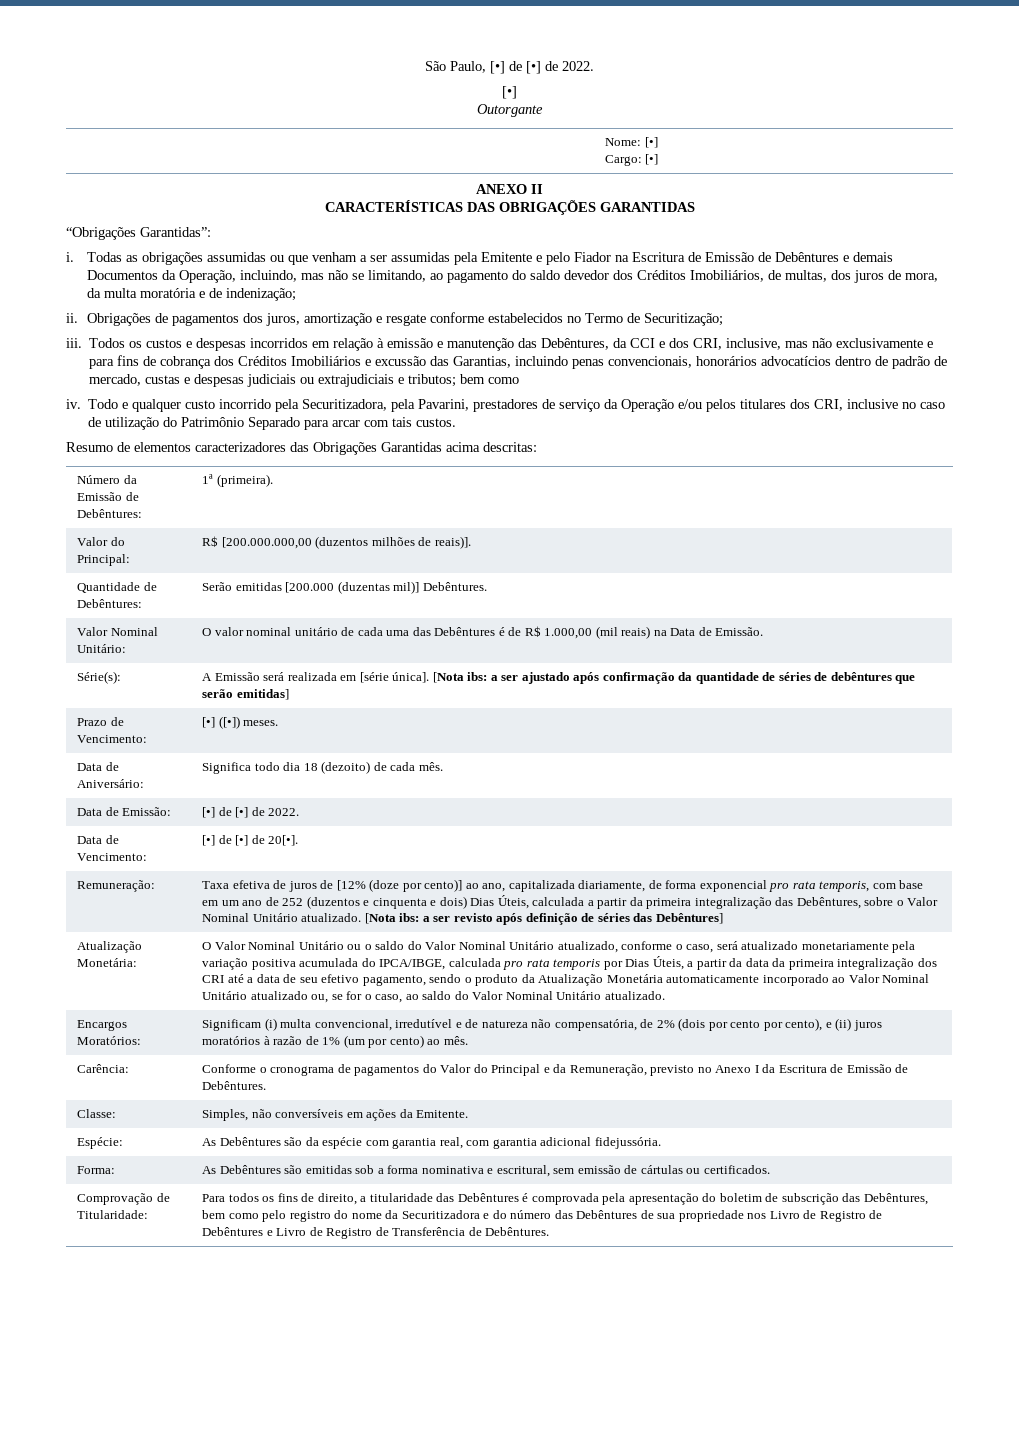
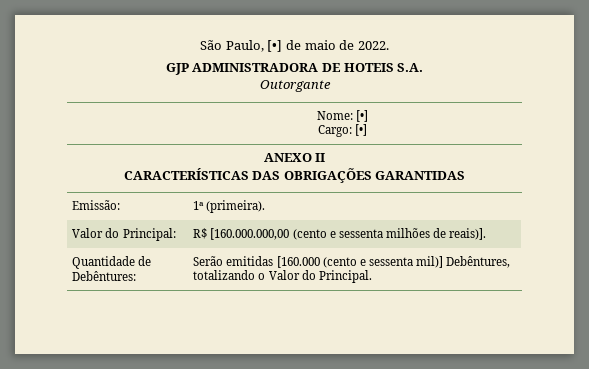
- São Paulo, [•] de [•] de 2022.
- [•]
+ São Paulo, [•] de maio de 2022.
+ GJP ADMINISTRADORA DE HOTEIS S.A.
- “Obrigações Garantidas”:
- i. Todas as obrigações assumidas ou que venham a ser assumidas pela Emitente e pelo Fiador na Escritura de Emissão de Debêntures e demais Documentos da Operação, incluindo, mas não se limitando, ao pagamento do saldo devedor dos Créditos Imobiliários, de multas, dos juros de mora, da multa moratória e de indenização;
- ii. Obrigações de pagamentos dos juros, amortização e resgate conforme estabelecidos no Termo de Securitização;
- iii. Todos os custos e despesas incorridos em relação à emissão e manutenção das Debêntures, da CCI e dos CRI, inclusive, mas não exclusivamente e para fins de cobrança dos Créditos Imobiliários e excussão das Garantias, incluindo penas convencionais, honorários advocatícios dentro de padrão de mercado, custas e despesas judiciais ou extrajudiciais e tributos; bem como
- iv. Todo e qualquer custo incorrido pela Securitizadora, pela Pavarini, prestadores de serviço da Operação e/ou pelos titulares dos CRI, inclusive no caso de utilização do Patrimônio Separado para arcar com tais custos.
- Resumo de elementos caracterizadores das Obrigações Garantidas acima descritas:
- Número da Emissão de Debêntures: | 1ª (primeira).
+ Emissão: | 1ª (primeira).
- Valor do Principal: | R$ [200.000.000,00 (duzentos milhões de reais)].
+ Valor do Principal: | R$ [160.000.000,00 (cento e sessenta milhões de reais)].
- Quantidade de Debêntures: | Serão emitidas [200.000 (duzentas mil)] Debêntures.
- Valor Nominal Unitário: | O valor nominal unitário de cada uma das Debêntures é de R$ 1.000,00 (mil reais) na Data de Emissão.
- Série(s): | A Emissão será realizada em [série única]. [Nota ibs: a ser ajustado após confirmação da quantidade de séries de debêntures que serão emitidas]
- Prazo de Vencimento: | [•] ([•]) meses.
- Data de Aniversário: | Significa todo dia 18 (dezoito) de cada mês.
- Data de Emissão: | [•] de [•] de 2022.
- Data de Vencimento: | [•] de [•] de 20[•].
- Remuneração: | Taxa efetiva de juros de [12% (doze por cento)] ao ano, capitalizada diariamente, de forma exponencial pro rata temporis, com base em um ano de 252 (duzentos e cinquenta e dois) Dias Úteis, calculada a partir da primeira integralização das Debêntures, sobre o Valor Nominal Unitário atualizado. [Nota ibs: a ser revisto após definição de séries das Debêntures]
- Atualização Monetária: | O Valor Nominal Unitário ou o saldo do Valor Nominal Unitário atualizado, conforme o caso, será atualizado monetariamente pela variação positiva acumulada do IPCA/IBGE, calculada pro rata temporis por Dias Úteis, a partir da data da primeira integralização dos CRI até a data de seu efetivo pagamento, sendo o produto da Atualização Monetária automaticamente incorporado ao Valor Nominal Unitário atualizado ou, se for o caso, ao saldo do Valor Nominal Unitário atualizado.
- Encargos Moratórios: | Significam (i) multa convencional, irredutível e de natureza não compensatória, de 2% (dois por cento por cento), e (ii) juros moratórios à razão de 1% (um por cento) ao mês.
- Carência: | Conforme o cronograma de pagamentos do Valor do Principal e da Remuneração, previsto no Anexo I da Escritura de Emissão de Debêntures.
- Classe: | Simples, não conversíveis em ações da Emitente.
- Espécie: | As Debêntures são da espécie com garantia real, com garantia adicional fidejussória.
- Forma: | As Debêntures são emitidas sob a forma nominativa e escritural, sem emissão de cártulas ou certificados.
- Comprovação de Titularidade: | Para todos os fins de direito, a titularidade das Debêntures é comprovada pela apresentação do boletim de subscrição das Debêntures, bem como pelo registro do nome da Securitizadora e do número das Debêntures de sua propriedade nos Livro de Registro de Debêntures e Livro de Registro de Transferência de Debêntures.
+ Quantidade de Debêntures: | Serão emitidas [160.000 (cento e sessenta mil)] Debêntures, totalizando o Valor do Principal.

